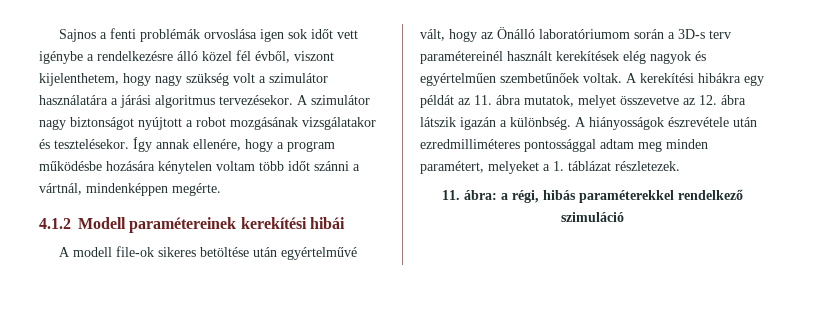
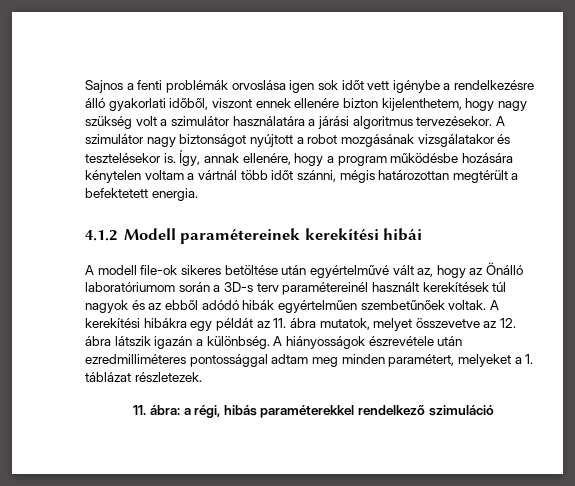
- Sajnos a fenti problémák orvoslása igen sok időt vett igénybe a rendelkezésre álló közel fél évből, viszont kijelenthetem, hogy nagy szükség volt a szimulátor használatára a járási algoritmus tervezésekor.
+ Sajnos a fenti problémák orvoslása igen sok időt vett igénybe a rendelkezésre álló gyakorlati időből, viszont ennek ellenére bizton kijelenthetem, hogy nagy szükség volt a szimulátor használatára a járási algoritmus tervezésekor.
- A szimulátor nagy biztonságot nyújtott a robot mozgásának vizsgálatakor és tesztelésekor. Így annak ellenére, hogy a program működésbe hozására kénytelen voltam több időt szánni a vártnál, mindenképpen megérte.
+ A szimulátor nagy biztonságot nyújtott a robot mozgásának vizsgálatakor és tesztelésekor is. Így, annak ellenére, hogy a program működésbe hozására kénytelen voltam a vártnál több időt szánni, mégis határozottan megtérült a befektetett energia.
- A modell file-ok sikeres betöltése után egyértelművé vált, hogy az Önálló laboratóriumom során a 3D-s terv paramétereinél használt kerekítések elég nagyok és egyértelműen szembetűnőek voltak.
+ A modell file-ok sikeres betöltése után egyértelművé vált az, hogy az Önálló laboratóriumom során a 3D-s terv paramétereinél használt kerekítések túl nagyok és az ebből adódó hibák egyértelműen szembetűnőek voltak.

